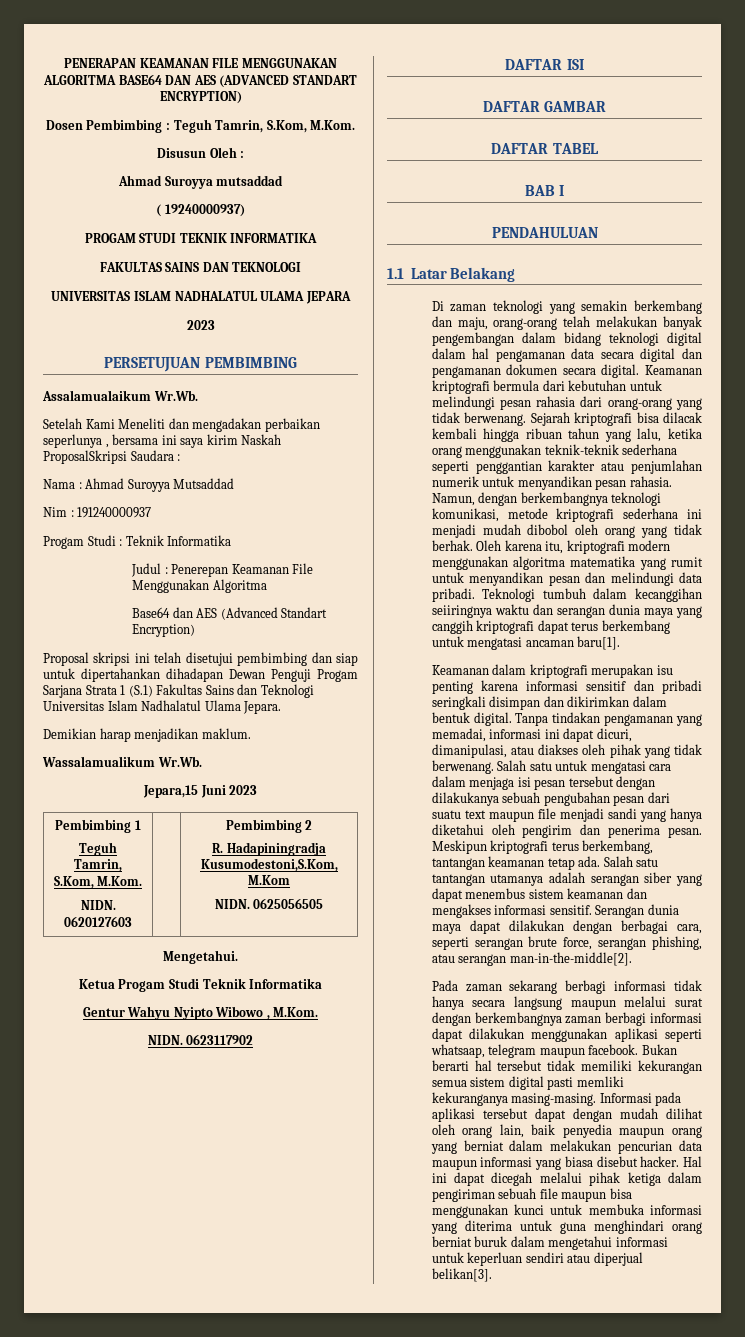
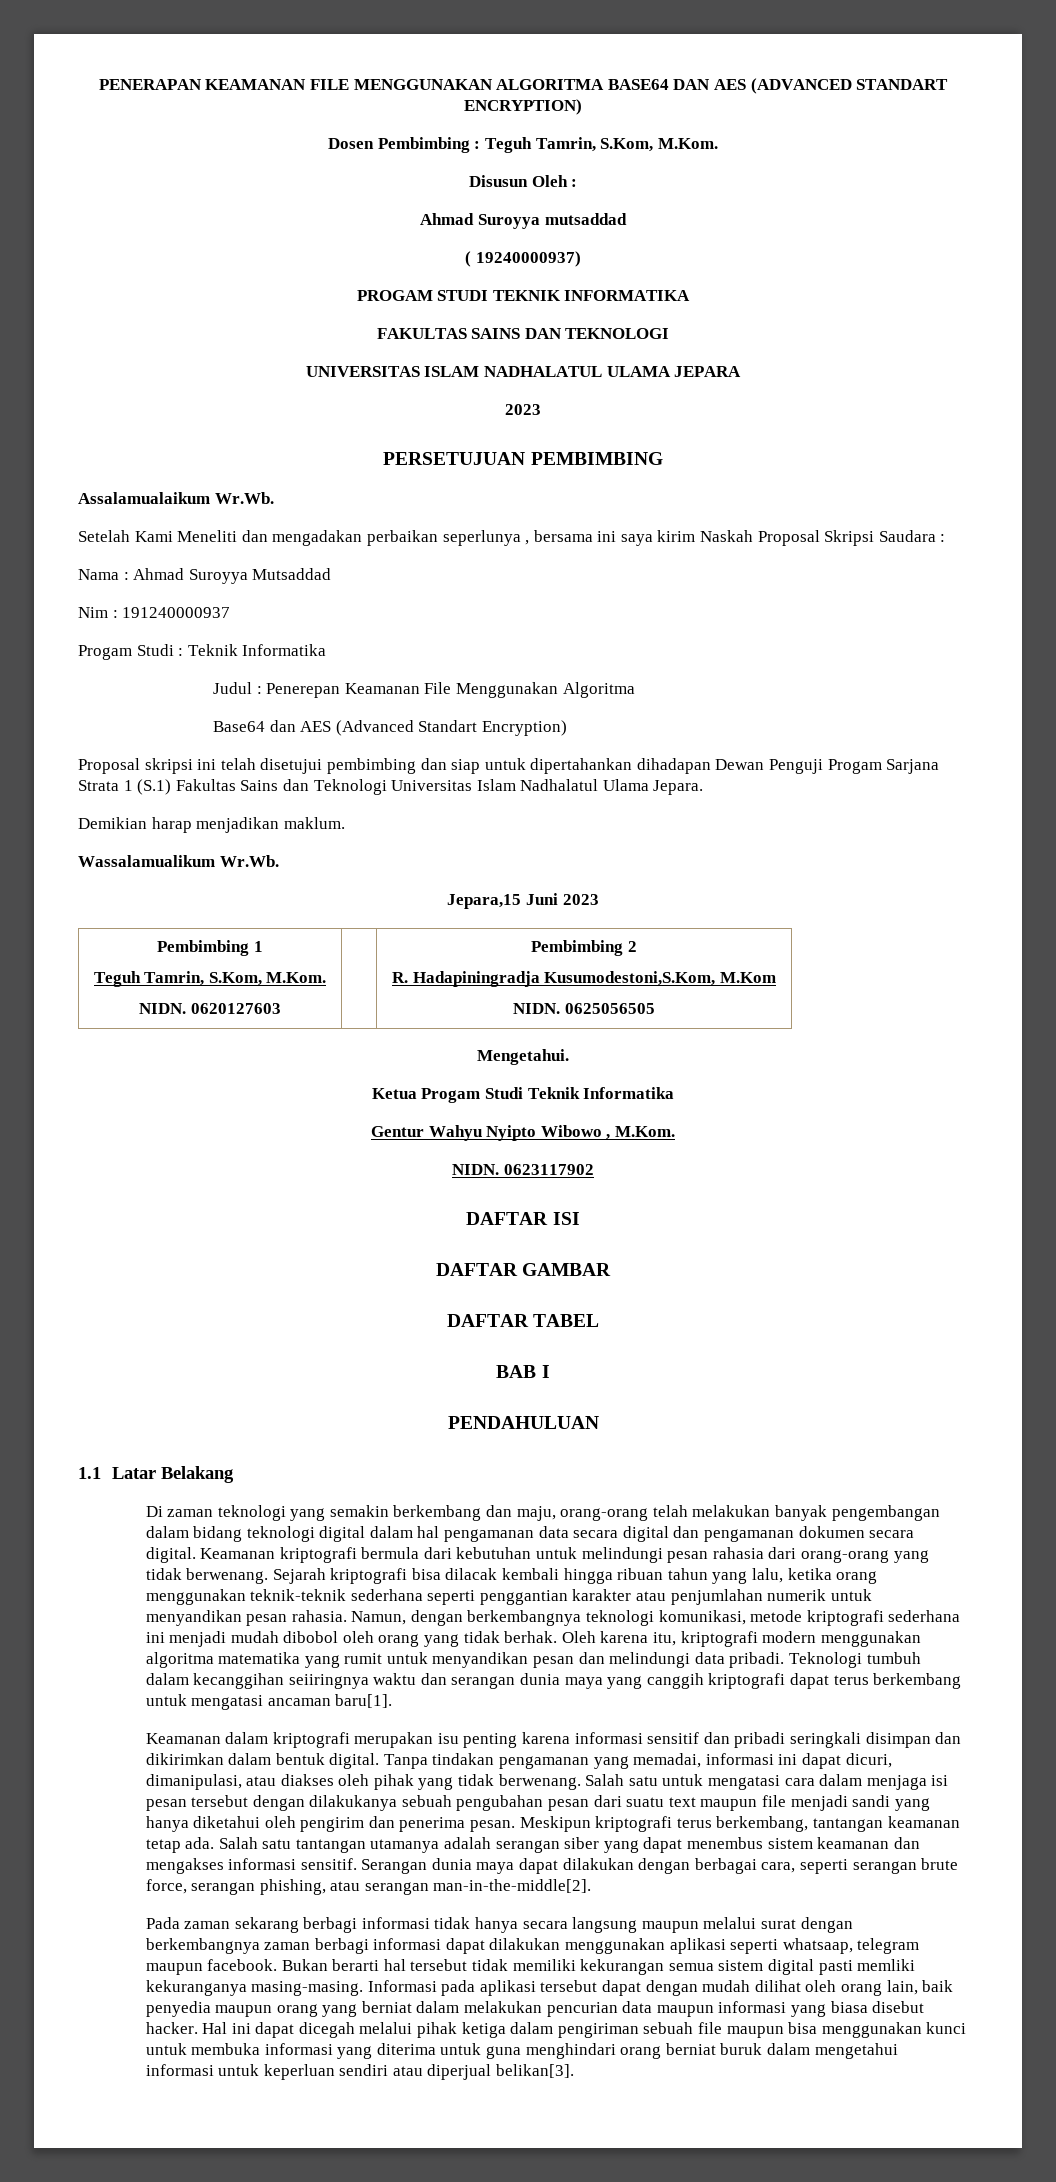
- Setelah Kami Meneliti dan mengadakan perbaikan seperlunya , bersama ini saya kirim Naskah ProposalSkripsi Saudara :
+ Setelah Kami Meneliti dan mengadakan perbaikan seperlunya , bersama ini saya kirim Naskah Proposal Skripsi Saudara :

